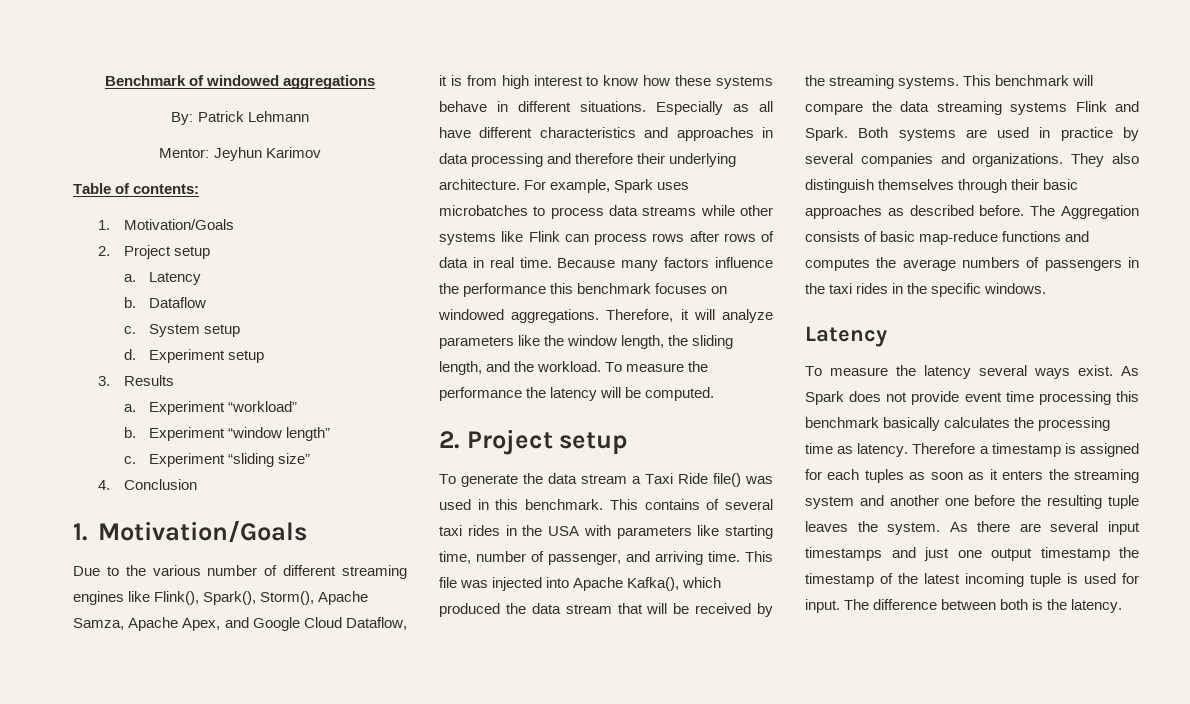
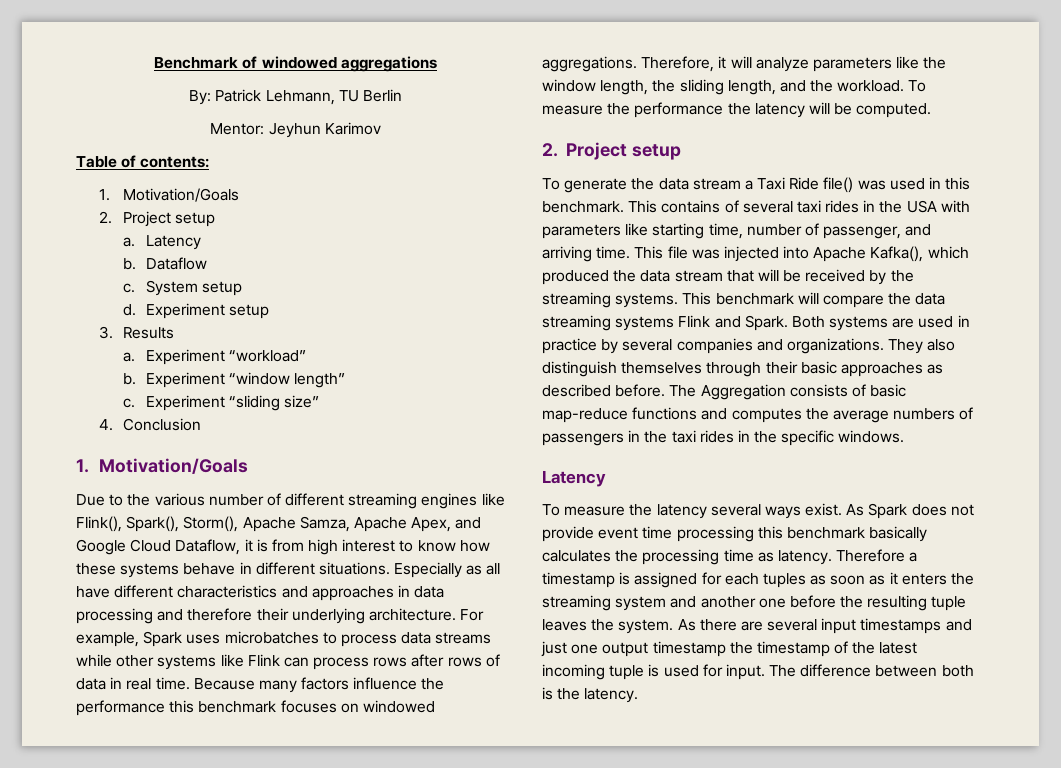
- By: Patrick Lehmann
+ By: Patrick Lehmann, TU Berlin

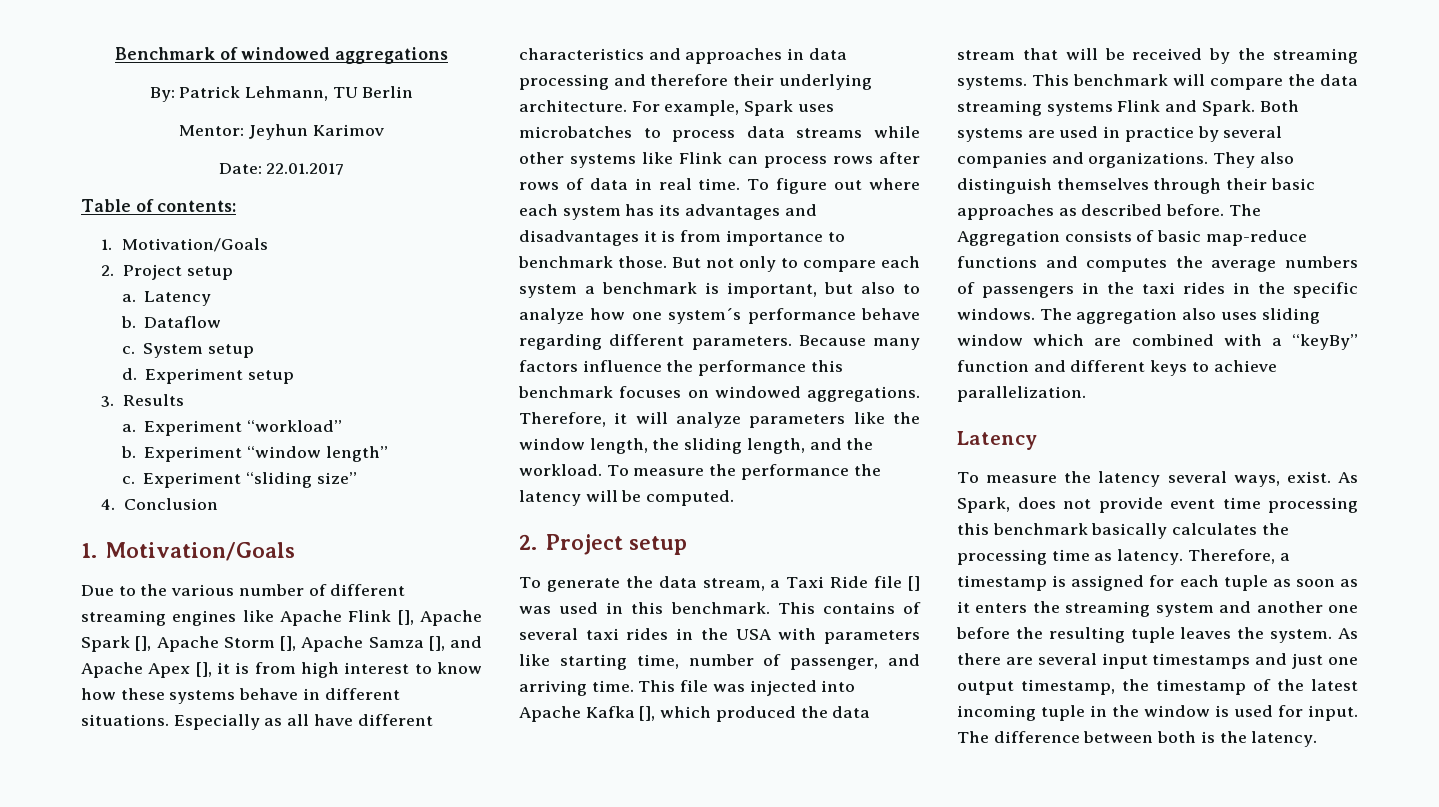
+ Date: 22.01.2017
- Due to the various number of different streaming engines like Flink(), Spark(), Storm(), Apache Samza, Apache Apex, and Google Cloud Dataflow, it is from high interest to know how these systems behave in different situations.
+ Due to the various number of different streaming engines like Apache Flink [], Apache Spark [], Apache Storm [], Apache Samza [], and Apache Apex [], it is from high interest to know how these systems behave in different situations.
+ To figure out where each system has its advantages and disadvantages it is from importance to benchmark those. But not only to compare each system a benchmark is important, but also to analyze how one system´s performance behave regarding different parameters.
- To generate the data stream a Taxi Ride file() was used in this benchmark.
+ To generate the data stream, a Taxi Ride file [] was used in this benchmark.
- This file was injected into Apache Kafka(), which produced the data stream that will be received by the streaming systems.
+ This file was injected into Apache Kafka [], which produced the data stream that will be received by the streaming systems.
+ The aggregation also uses sliding window which are combined with a “keyBy” function and different keys to achieve parallelization.
- To measure the latency several ways exist.
+ To measure the latency several ways, exist.
- As Spark does not provide event time processing this benchmark basically calculates the processing time as latency.
+ As Spark, does not provide event time processing this benchmark basically calculates the processing time as latency.
- Therefore a timestamp is assigned for each tuples as soon as it enters the streaming system and another one before the resulting tuple leaves the system.
+ Therefore, a timestamp is assigned for each tuple as soon as it enters the streaming system and another one before the resulting tuple leaves the system.
- As there are several input timestamps and just one output timestamp the timestamp of the latest incoming tuple is used for input.
+ As there are several input timestamps and just one output timestamp, the timestamp of the latest incoming tuple in the window is used for input.

